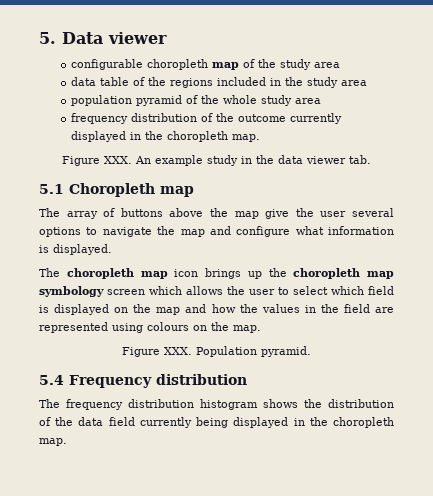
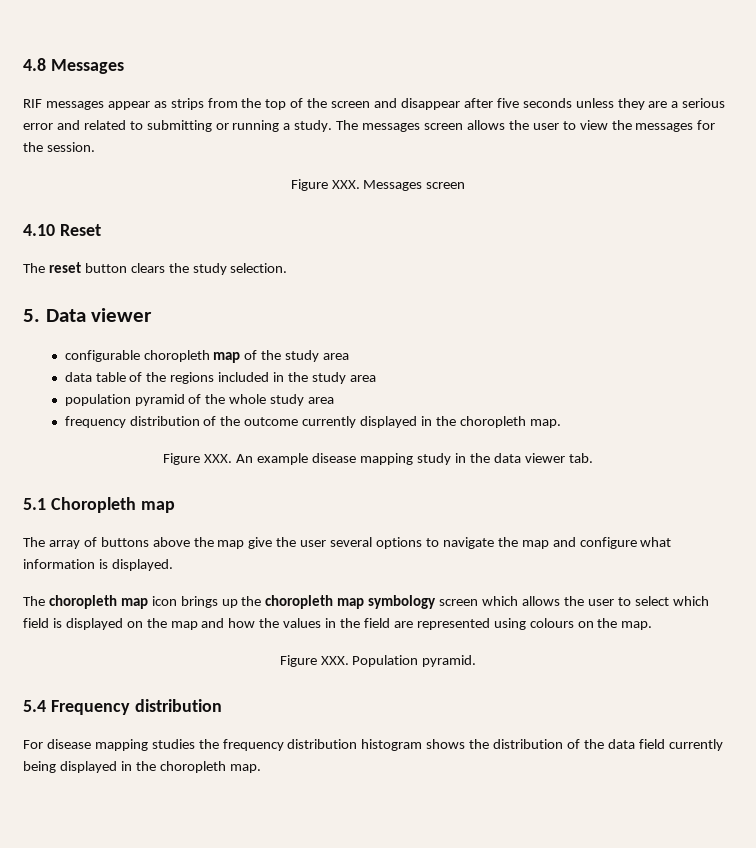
+ 4.8 Messages
+ RIF messages appear as strips from the top of the screen and disappear after five seconds unless they are a serious error and related to submitting or running a study. The messages screen allows the user to view the messages for the session.
+ Figure XXX. Messages screen
+ 4.10 Reset
+ The reset button clears the study selection.
- Figure XXX. An example study in the data viewer tab.
+ Figure XXX. An example disease mapping study in the data viewer tab.
- The frequency distribution histogram shows the distribution of the data field currently being displayed in the choropleth map.
+ For disease mapping studies the frequency distribution histogram shows the distribution of the data field currently being displayed in the choropleth map.

